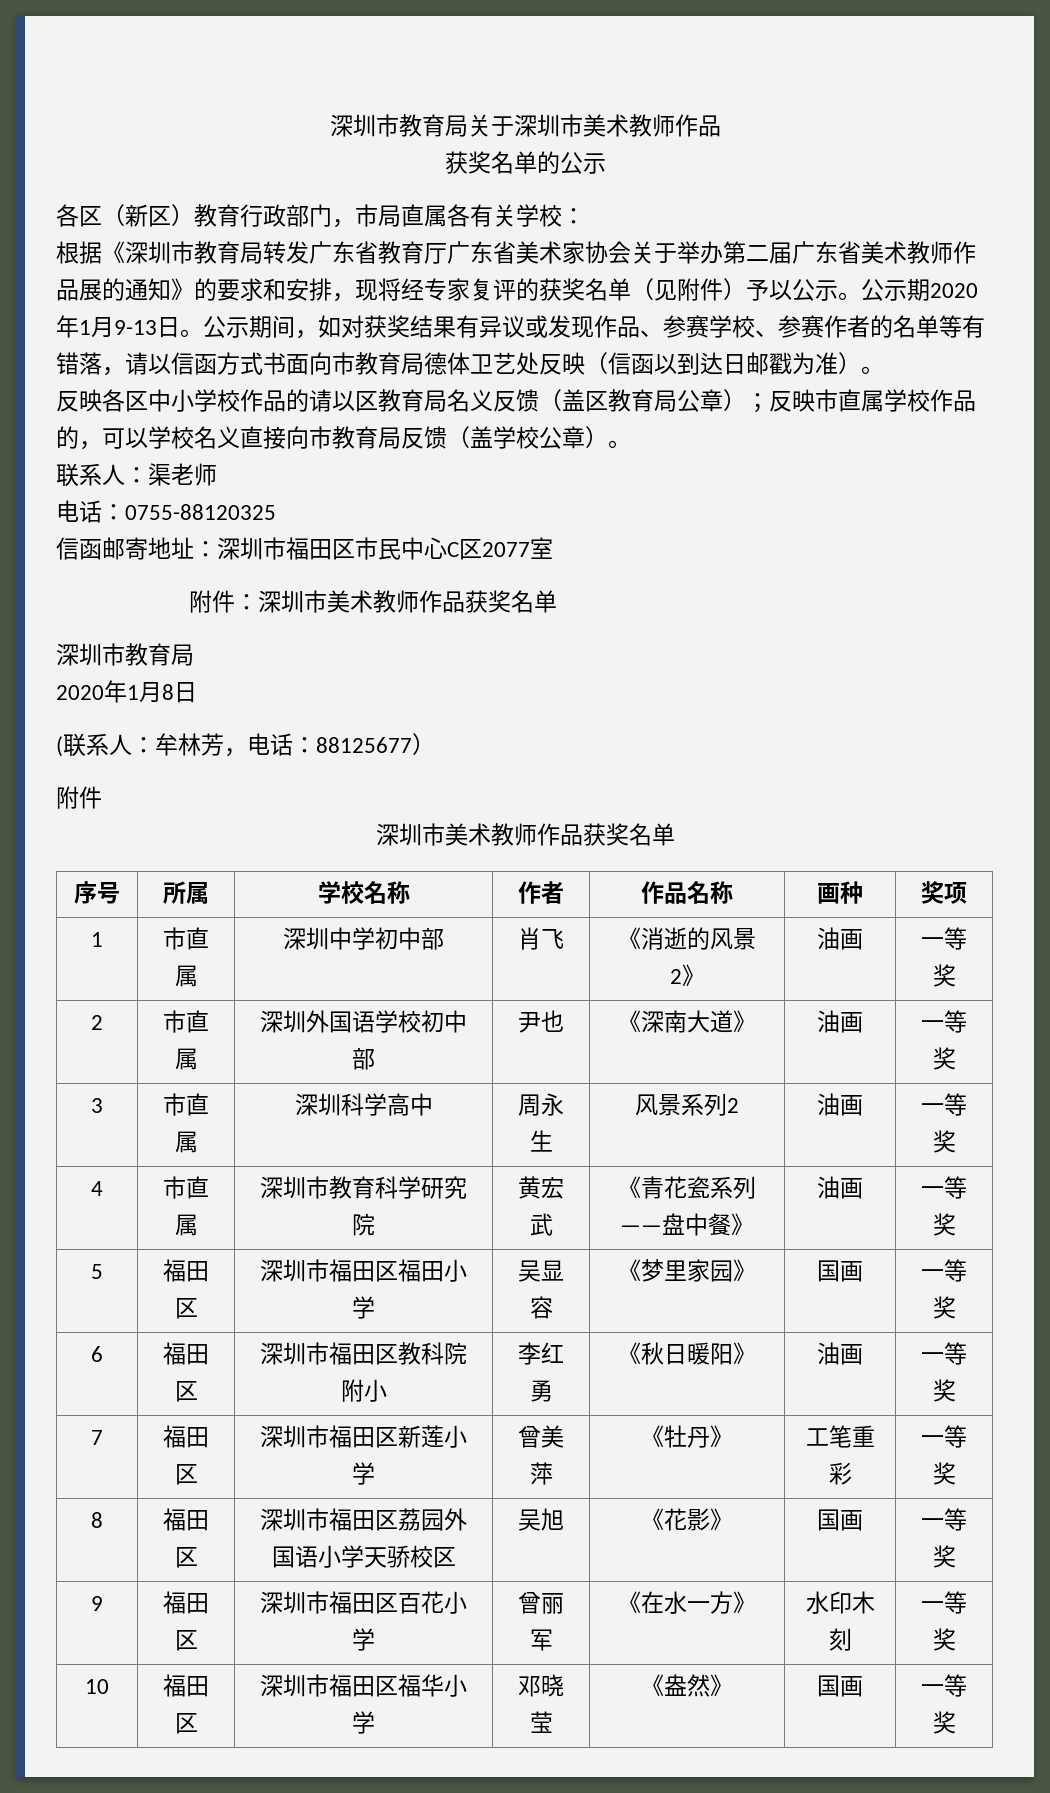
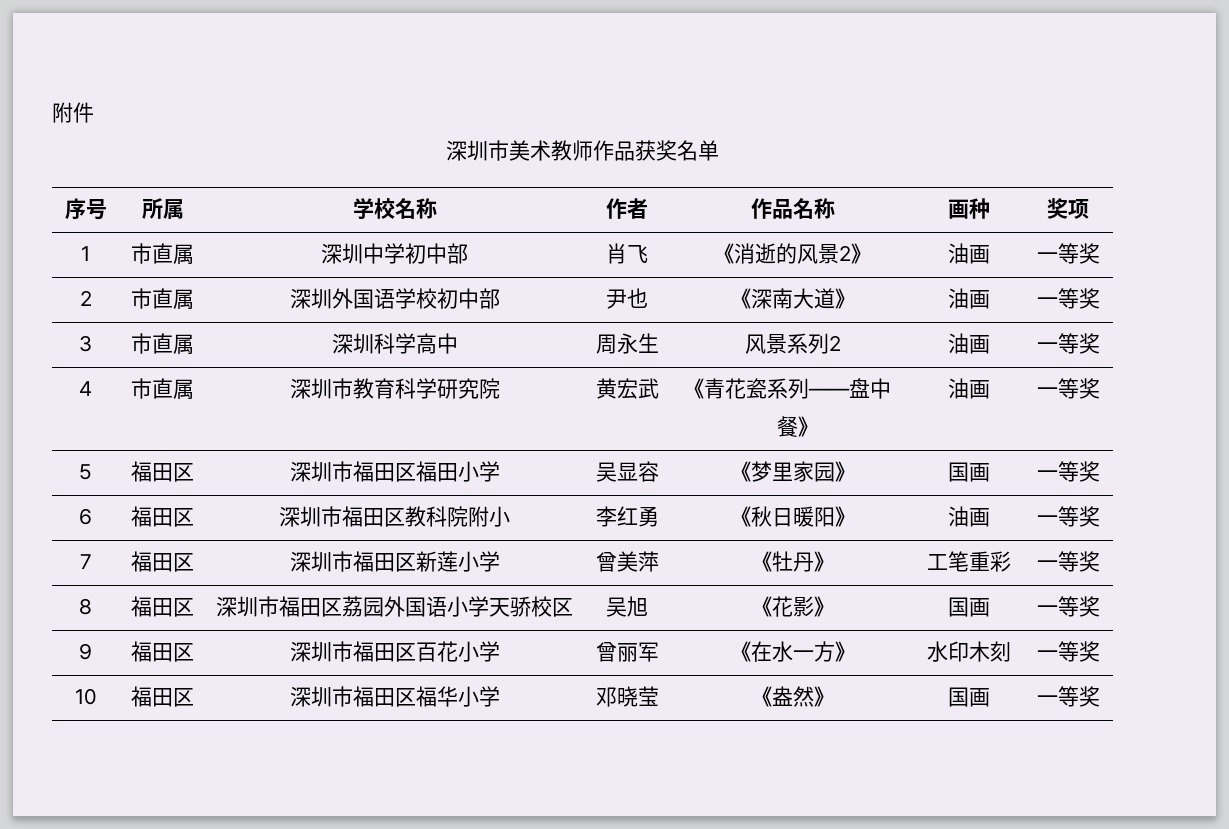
- 深圳市教育局关于深圳市美术教师作品
- 获奖名单的公示
- 各区（新区）教育行政部门，市局直属各有关学校：
- 根据《深圳市教育局转发广东省教育厅广东省美术家协会关于举办第二届广东省美术教师作品展的通知》的要求和安排，现将经专家复评的获奖名单（见附件）予以公示。公示期2020年1月9-13日。公示期间，如对获奖结果有异议或发现作品、参赛学校、参赛作者的名单等有错落，请以信函方式书面向市教育局德体卫艺处反映（信函以到达日邮戳为准）。
- 反映各区中小学校作品的请以区教育局名义反馈（盖区教育局公章）；反映市直属学校作品的，可以学校名义直接向市教育局反馈（盖学校公章）。
- 联系人：渠老师
- 电话：0755-88120325
- 信函邮寄地址：深圳市福田区市民中心C区2077室
- 附件：深圳市美术教师作品获奖名单
- 深圳市教育局
- 2020年1月8日
- (联系人：牟林芳，电话：88125677）

